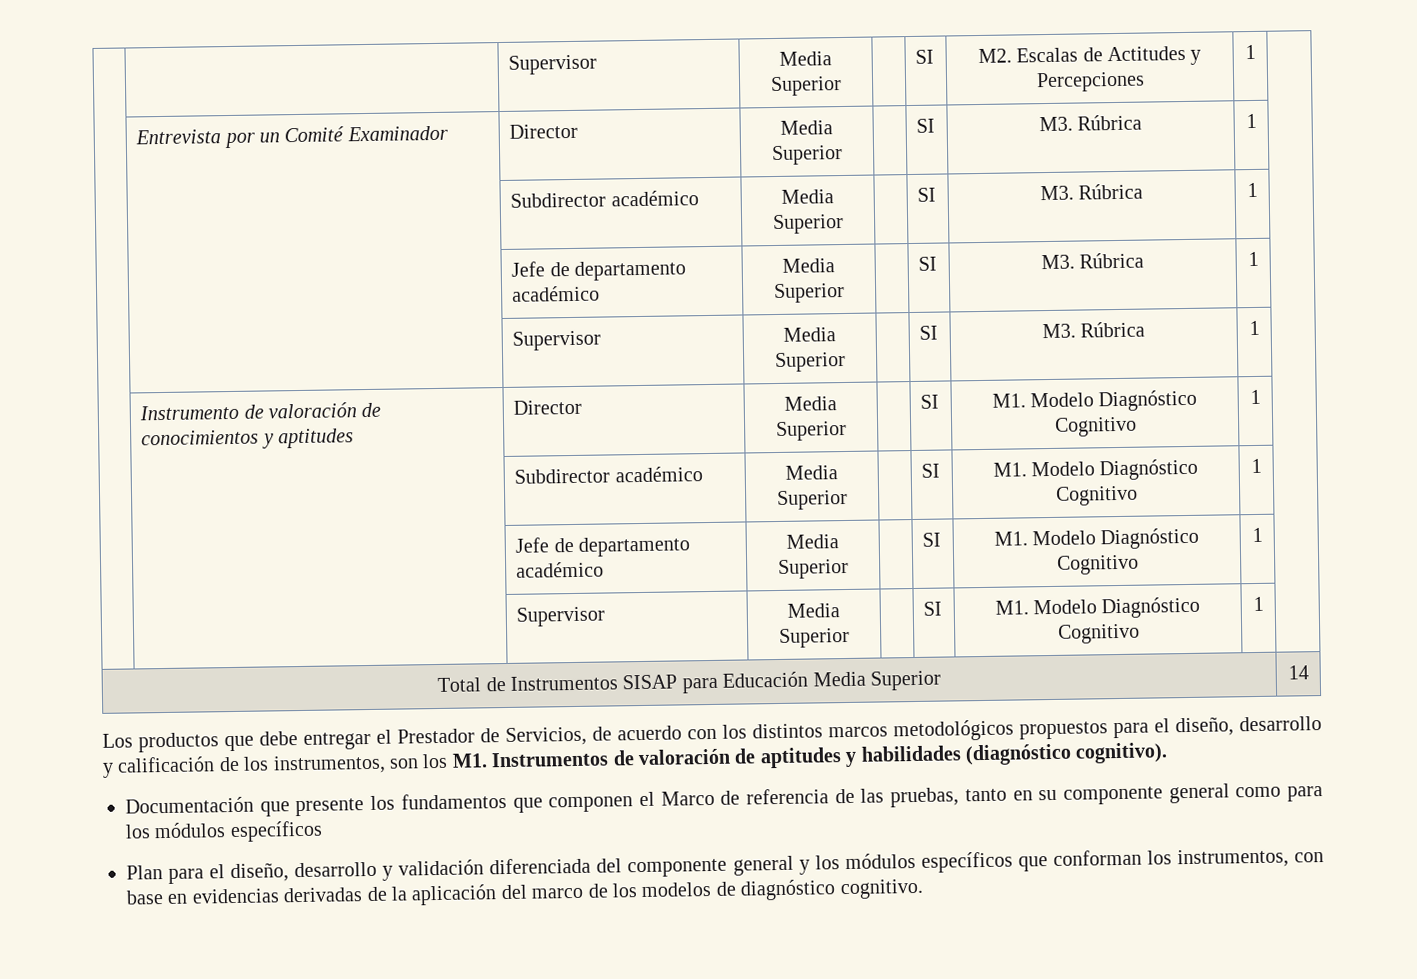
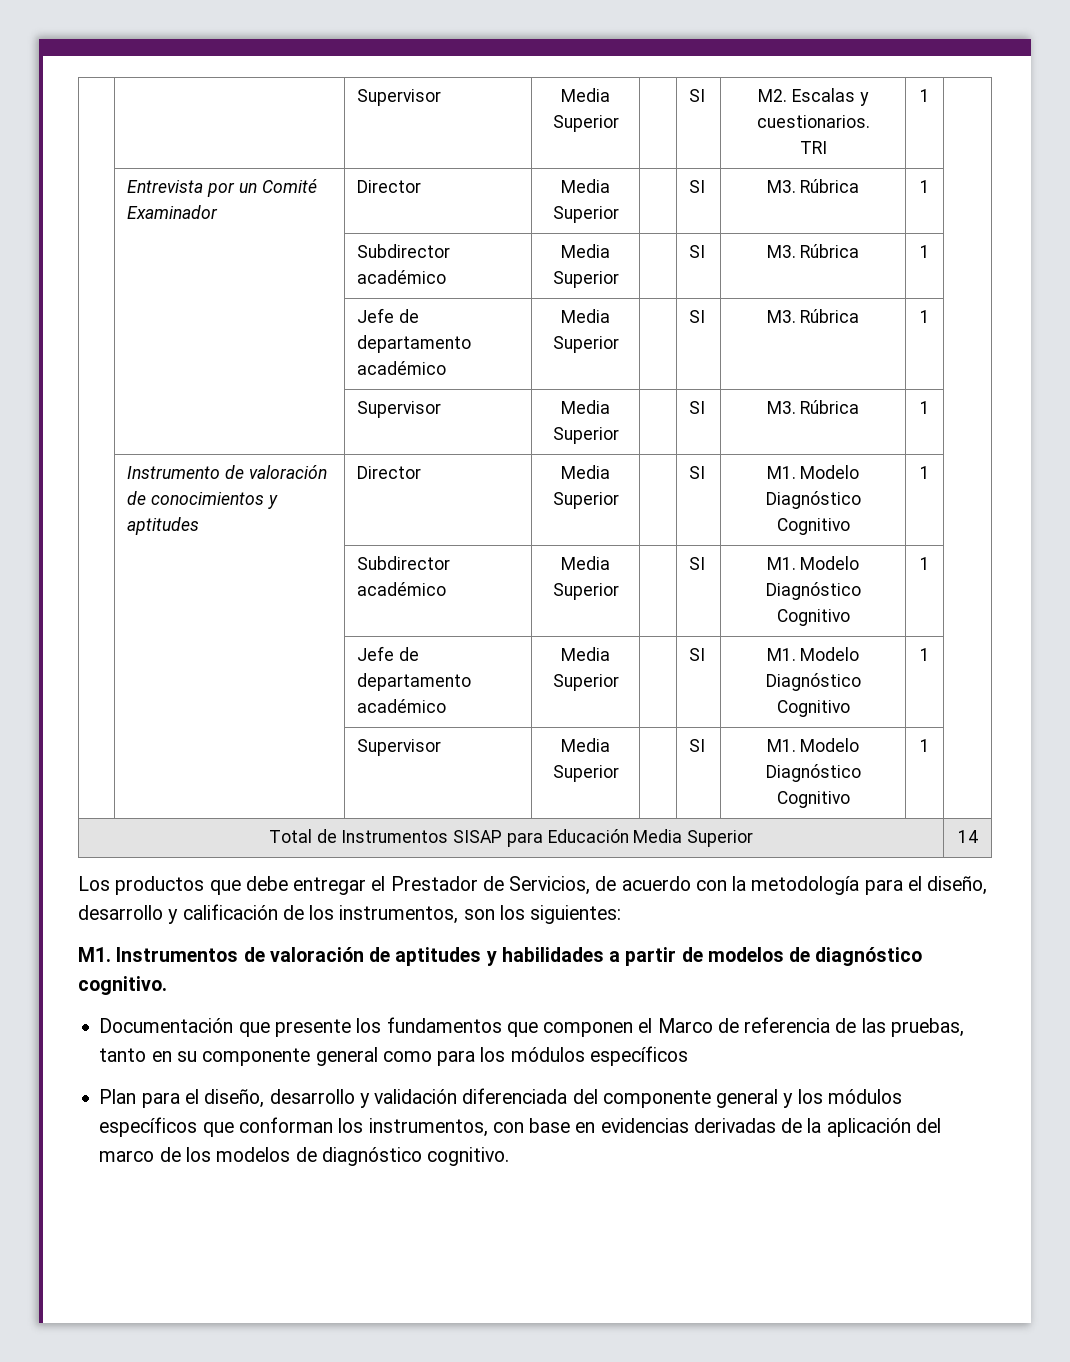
- | | Supervisor | Media Superior | | SI | M2. Escalas de Actitudes y Percepciones | 1 |
+ | | Supervisor | Media Superior | | SI | M2. Escalas y cuestionarios.
+ TRI | 1 |
- Los productos que debe entregar el Prestador de Servicios, de acuerdo con los distintos marcos metodológicos propuestos para el diseño, desarrollo y calificación de los instrumentos, son los M1. Instrumentos de valoración de aptitudes y habilidades (diagnóstico cognitivo).
+ Los productos que debe entregar el Prestador de Servicios, de acuerdo con la metodología para el diseño, desarrollo y calificación de los instrumentos, son los siguientes:
+ M1. Instrumentos de valoración de aptitudes y habilidades a partir de modelos de diagnóstico cognitivo.

